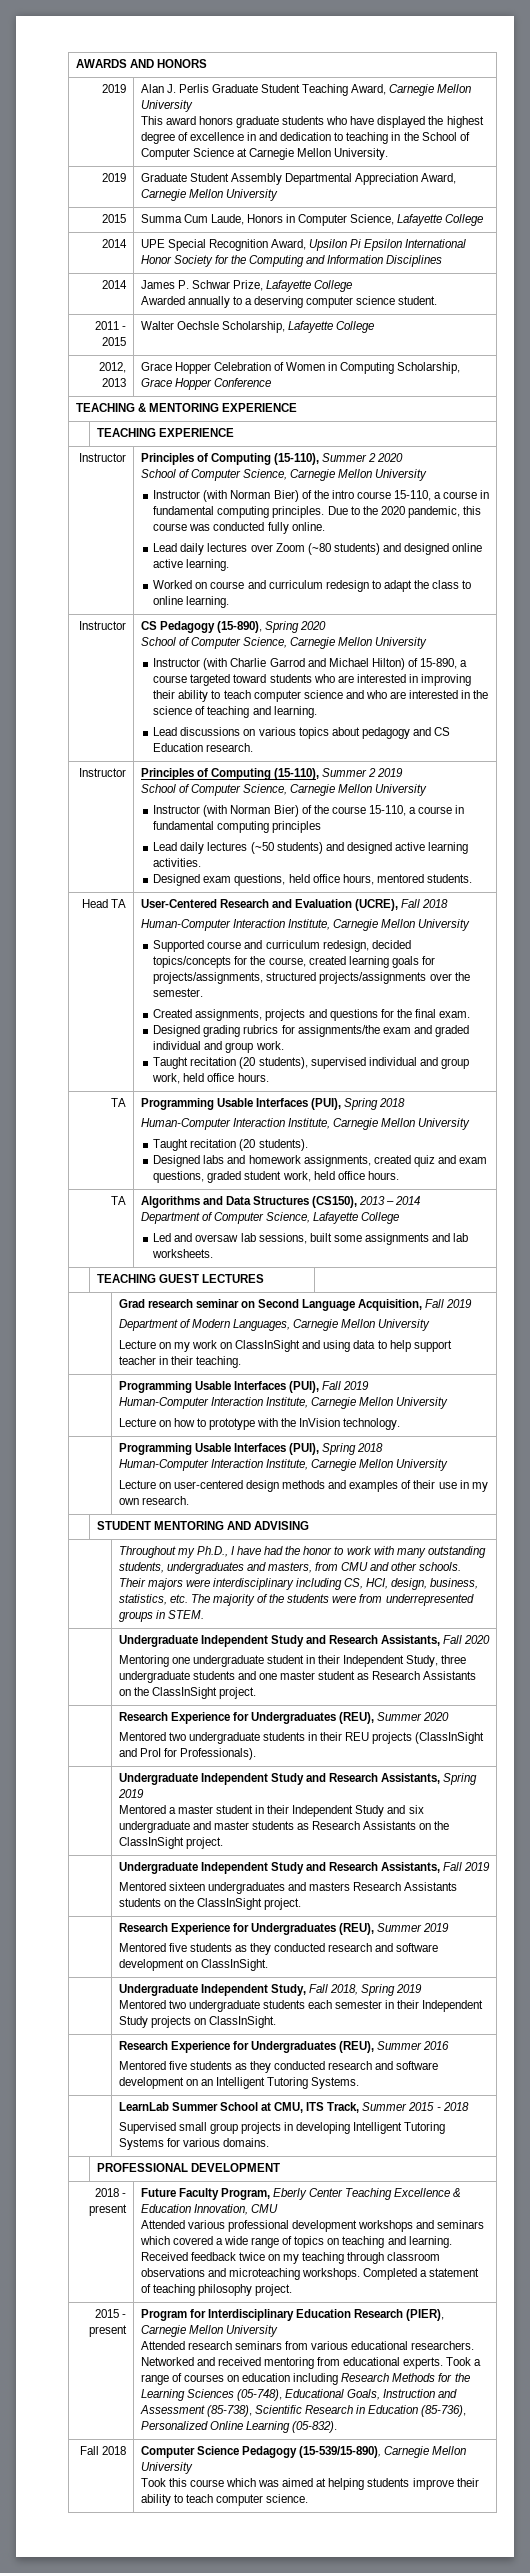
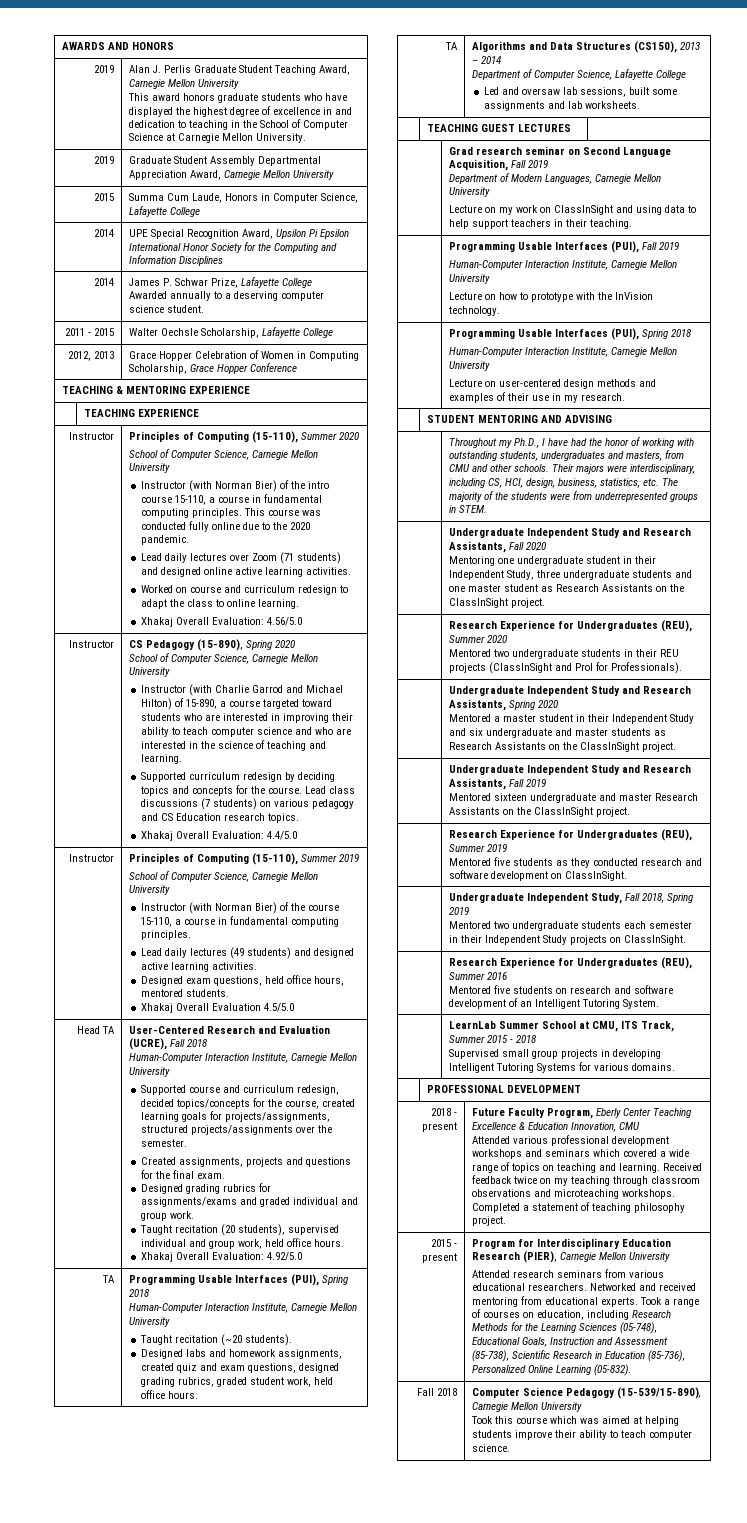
- Principles of Computing (15-110), Summer 2 2020
+ Principles of Computing (15-110), Summer 2020
- Due to the 2020 pandemic, this course was conducted fully online.
+ This course was conducted fully online due to the 2020 pandemic.
- Lead daily lectures over Zoom (~80 students) and designed online active learning.
+ Lead daily lectures over Zoom (71 students) and designed online active learning activities.
+ Xhakaj Overall Evaluation: 4.56/5.0
- Lead discussions on various topics about pedagogy and CS Education research.
- Instructor | Principles of Computing (15-110), Summer 2 2019
+ Supported curriculum redesign by deciding topics and concepts for the course. Lead class discussions (7 students) on various pedagogy and CS Education research topics.
+ Xhakaj Overall Evaluation: 4.4/5.0
+ Instructor | Principles of Computing (15-110), Summer 2019
- Instructor (with Norman Bier) of the course 15-110, a course in fundamental computing principles
- Lead daily lectures (~50 students) and designed active learning activities.
+ Instructor (with Norman Bier) of the course 15-110, a course in fundamental computing principles.
+ Lead daily lectures (49 students) and designed active learning activities.
+ Xhakaj Overall Evaluation 4.5/5.0
- Designed grading rubrics for assignments/the exam and graded individual and group work.
+ Designed grading rubrics for assignments/exams and graded individual and group work.
+ Xhakaj Overall Evaluation: 4.92/5.0
  TA | Programming Usable Interfaces (PUI), Spring 2018
  Human-Computer Interaction Institute, Carnegie Mellon University
- Taught recitation (20 students).
- Designed labs and homework assignments, created quiz and exam questions, graded student work, held office hours.
+ Taught recitation (~20 students).
+ Designed labs and homework assignments, created quiz and exam questions, designed grading rubrics, graded student work, held office hours.
  | Grad research seminar on Second Language Acquisition, Fall 2019
  Department of Modern Languages, Carnegie Mellon University
- Lecture on my work on ClassInSight and using data to help support teacher in their teaching.
+ Lecture on my work on ClassInSight and using data to help support teachers in their teaching.
  | Programming Usable Interfaces (PUI), Fall 2019
  Human-Computer Interaction Institute, Carnegie Mellon University
  Lecture on how to prototype with the InVision technology.
  | Programming Usable Interfaces (PUI), Spring 2018
  Human-Computer Interaction Institute, Carnegie Mellon University
- Lecture on user-centered design methods and examples of their use in my own research.
+ Lecture on user-centered design methods and examples of their use in my research.
- Throughout my Ph.D., I have had the honor to work with many outstanding students, undergraduates and masters, from CMU and other schools.
+ Throughout my Ph.D., I have had the honor of working with outstanding students, undergraduates and masters, from CMU and other schools.
- Their majors were interdisciplinary including CS, HCI, design, business, statistics, etc. The majority of the students were from underrepresented groups in STEM.
+ Their majors were interdisciplinary, including CS, HCI, design, business, statistics, etc. The majority of the students were from underrepresented groups in STEM.
- | Undergraduate Independent Study and Research Assistants, Spring 2019
+ | Undergraduate Independent Study and Research Assistants, Spring 2020
  | Undergraduate Independent Study and Research Assistants, Fall 2019
- Mentored sixteen undergraduates and masters Research Assistants students on the ClassInSight project.
+ Mentored sixteen undergraduate and master Research Assistants on the ClassInSight project.
  | Research Experience for Undergraduates (REU), Summer 2016
- Mentored five students as they conducted research and software development on an Intelligent Tutoring Systems.
+ Mentored five students on research and software development of an Intelligent Tutoring System.
- Took a range of courses on education including Research Methods for the Learning Sciences (05-748), Educational Goals, Instruction and Assessment (85-738), Scientific Research in Education (85-736), Personalized Online Learning (05-832).
+ Took a range of courses on education, including Research Methods for the Learning Sciences (05-748), Educational Goals, Instruction and Assessment (85-738), Scientific Research in Education (85-736), Personalized Online Learning (05-832).

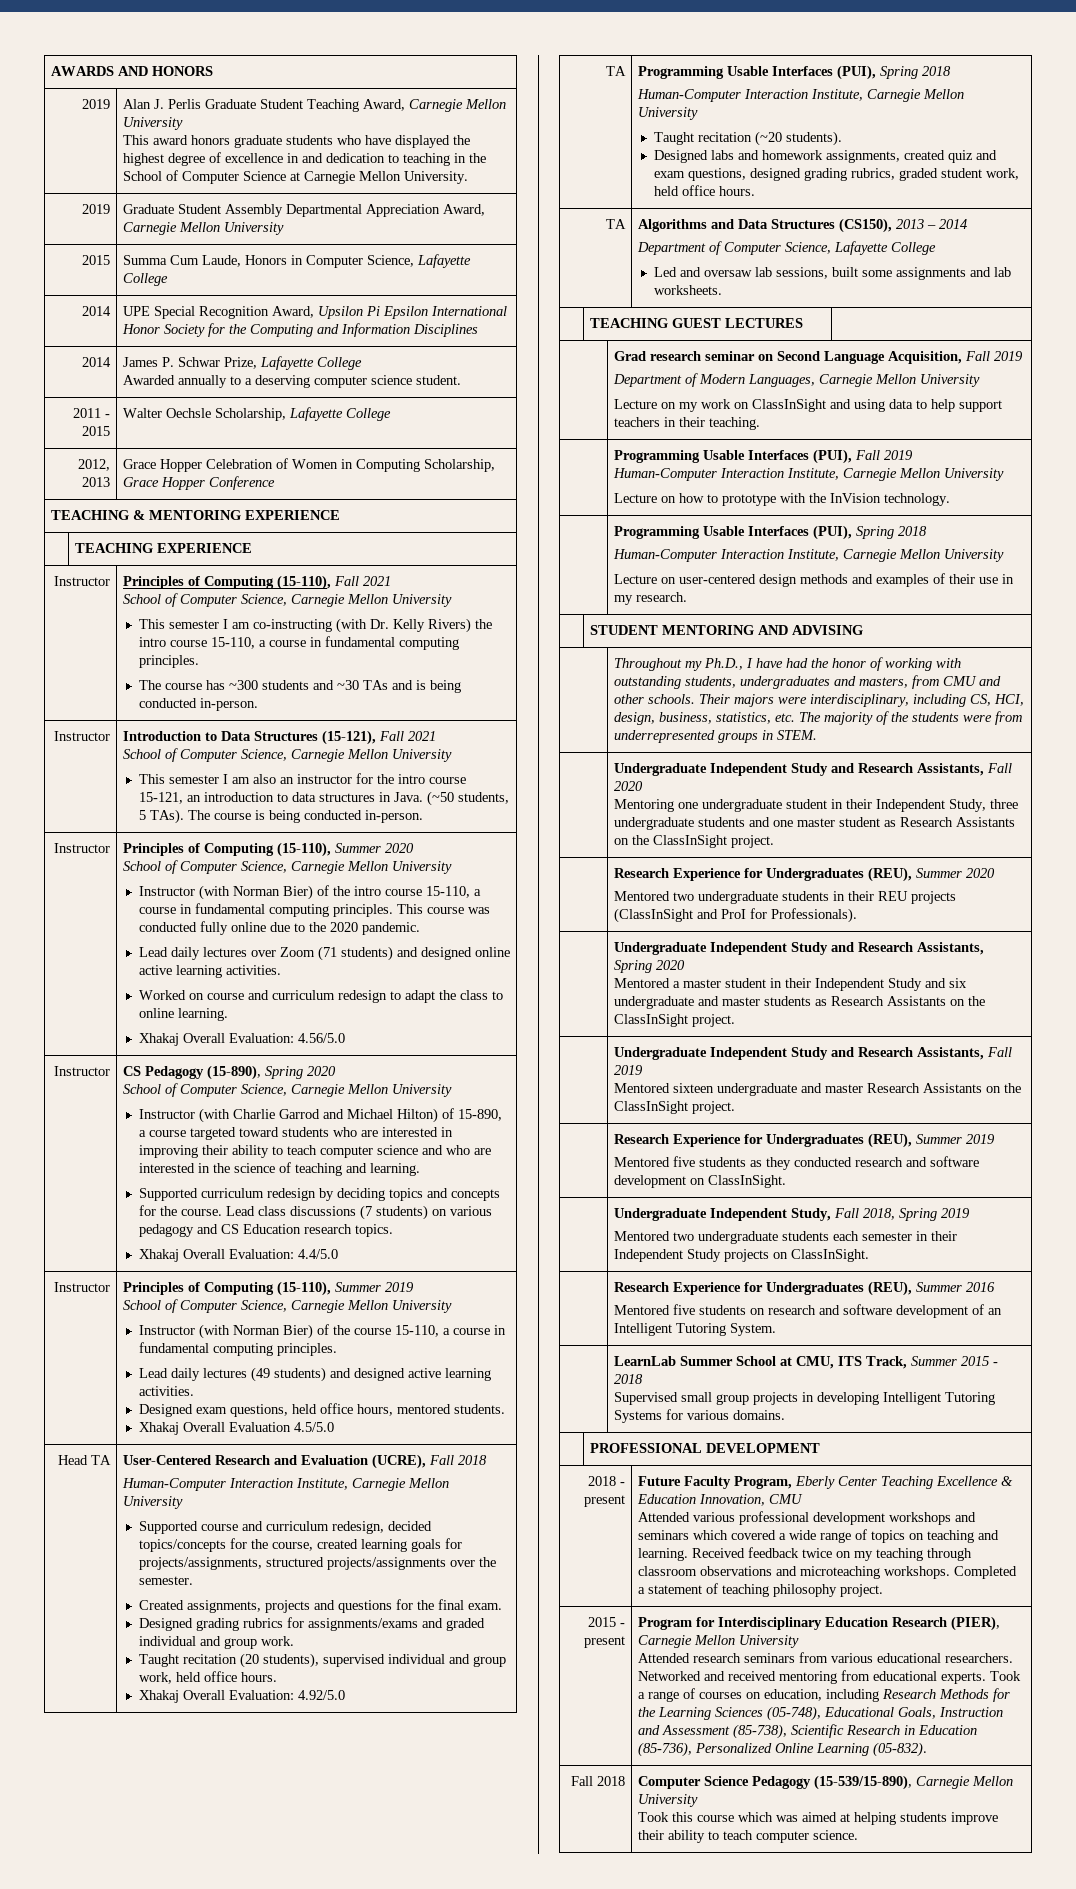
+ Instructor | Principles of Computing (15-110), Fall 2021
+ School of Computer Science, Carnegie Mellon University
+ This semester I am co-instructing (with Dr. Kelly Rivers) the intro course 15-110, a course in fundamental computing principles.
+ The course has ~300 students and ~30 TAs and is being conducted in-person.
+ Instructor | Introduction to Data Structures (15-121), Fall 2021
+ School of Computer Science, Carnegie Mellon University
+ This semester I am also an instructor for the intro course 15-121, an introduction to data structures in Java. (~50 students, 5 TAs). The course is being conducted in-person.

